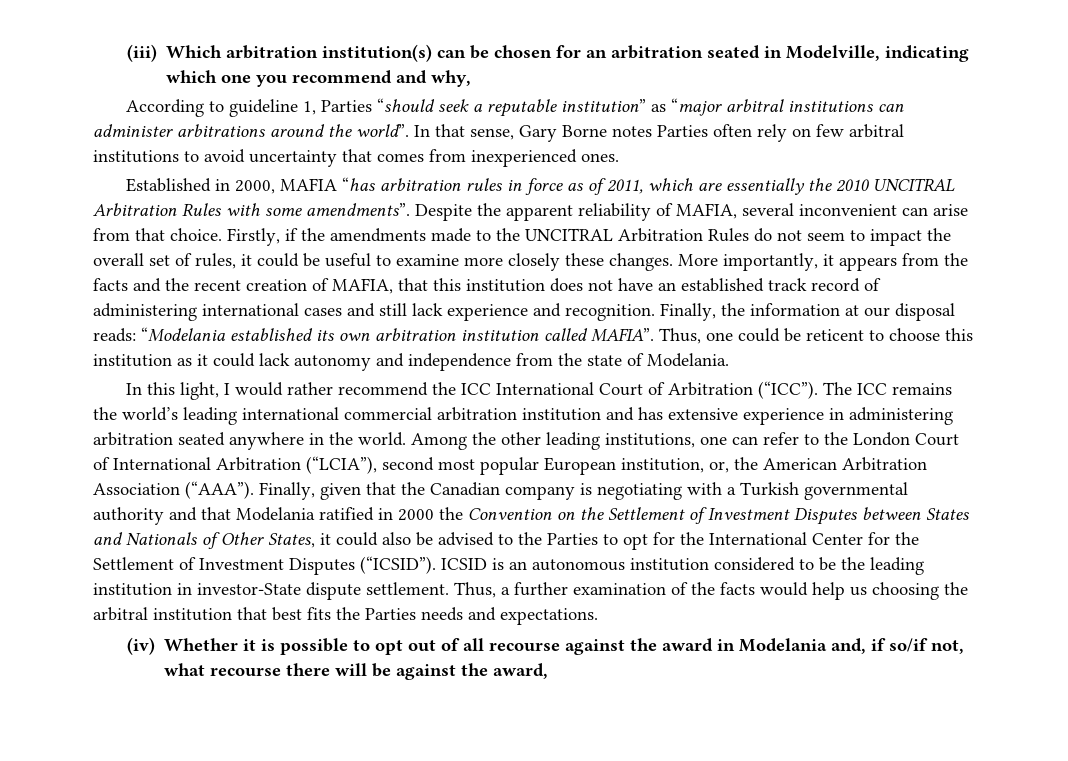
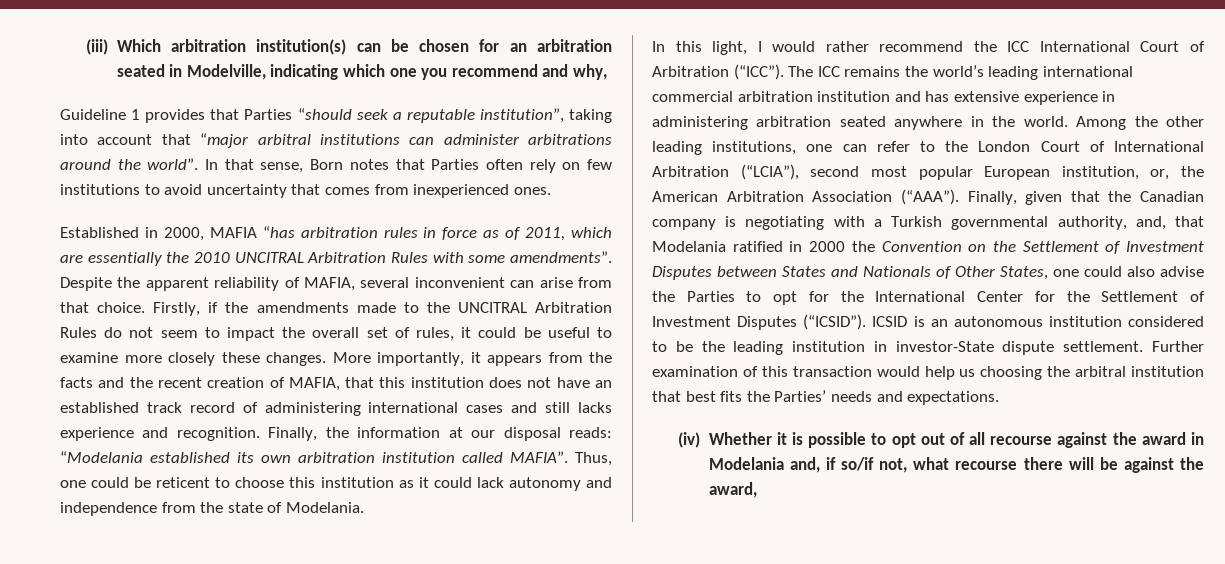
- According to guideline 1, Parties “should seek a reputable institution” as “major arbitral institutions can administer arbitrations around the world”.
+ Guideline 1 provides that Parties “should seek a reputable institution”, taking into account that “major arbitral institutions can administer arbitrations around the world”.
- In that sense, Gary Borne notes Parties often rely on few arbitral institutions to avoid uncertainty that comes from inexperienced ones.
+ In that sense, Born notes that Parties often rely on few institutions to avoid uncertainty that comes from inexperienced ones.
- More importantly, it appears from the facts and the recent creation of MAFIA, that this institution does not have an established track record of administering international cases and still lack experience and recognition.
+ More importantly, it appears from the facts and the recent creation of MAFIA, that this institution does not have an established track record of administering international cases and still lacks experience and recognition.
- Finally, given that the Canadian company is negotiating with a Turkish governmental authority and that Modelania ratified in 2000 the Convention on the Settlement of Investment Disputes between States and Nationals of Other States, it could also be advised to the Parties to opt for the International Center for the Settlement of Investment Disputes (“ICSID”).
+ Finally, given that the Canadian company is negotiating with a Turkish governmental authority, and, that Modelania ratified in 2000 the Convention on the Settlement of Investment Disputes between States and Nationals of Other States, one could also advise the Parties to opt for the International Center for the Settlement of Investment Disputes (“ICSID”).
- Thus, a further examination of the facts would help us choosing the arbitral institution that best fits the Parties needs and expectations.
+ Further examination of this transaction would help us choosing the arbitral institution that best fits the Parties’ needs and expectations.

